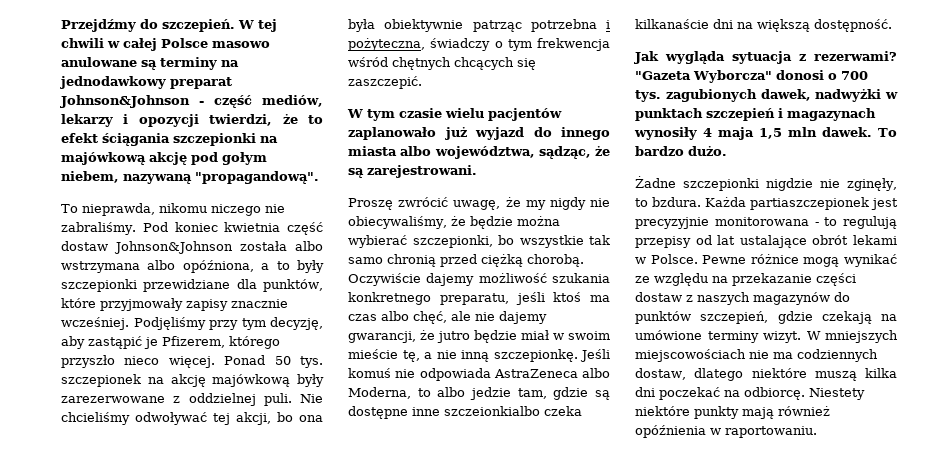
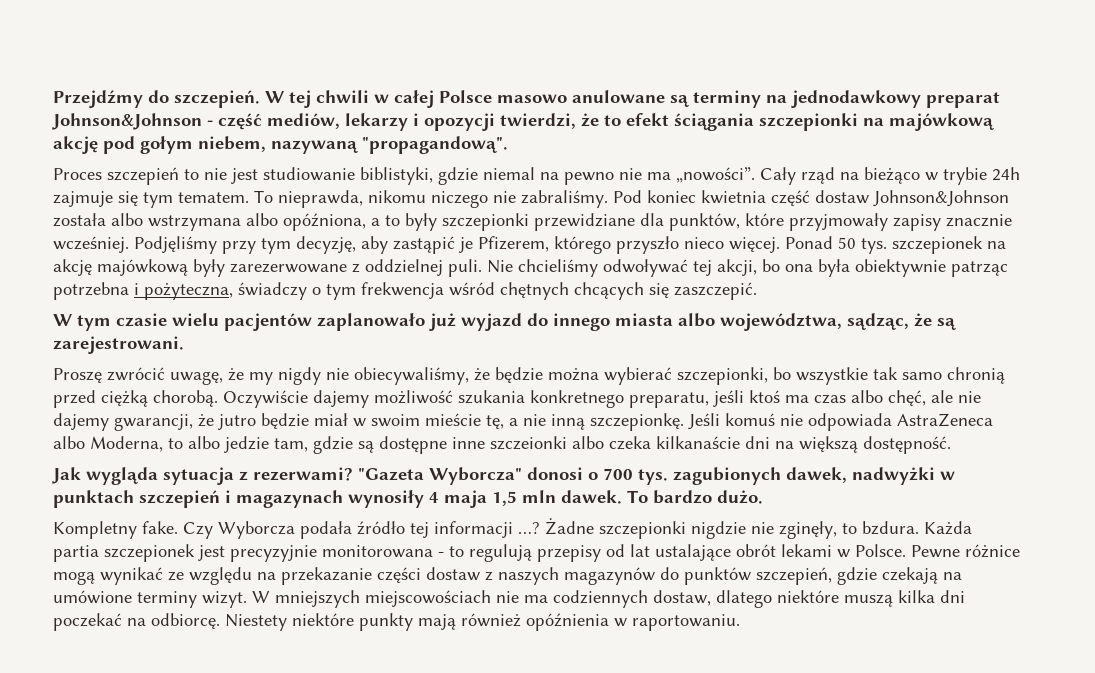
+ Proces szczepień to nie jest studiowanie biblistyki, gdzie niemal na pewno nie ma „nowości”. Cały rząd na bieżąco w trybie 24h zajmuje się tym tematem.
- Jeśli komuś nie odpowiada AstraZeneca albo Moderna, to albo jedzie tam, gdzie są dostępne inne szczeionkialbo czeka kilkanaście dni na większą dostępność.
+ Jeśli komuś nie odpowiada AstraZeneca albo Moderna, to albo jedzie tam, gdzie są dostępne inne szczeionki albo czeka kilkanaście dni na większą dostępność.
+ Kompletny fake. Czy Wyborcza podała źródło tej informacji …?
- Każda partiaszczepionek jest precyzyjnie monitorowana - to regulują przepisy od lat ustalające obrót lekami w Polsce.
+ Każda partia szczepionek jest precyzyjnie monitorowana - to regulują przepisy od lat ustalające obrót lekami w Polsce.

